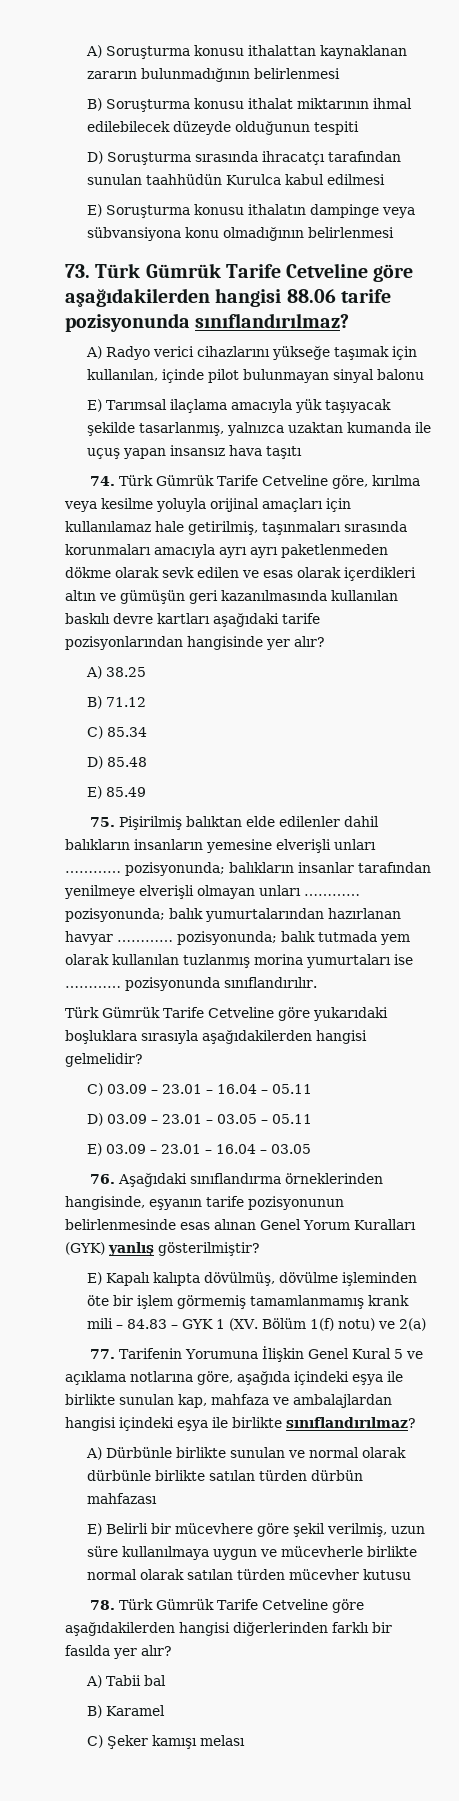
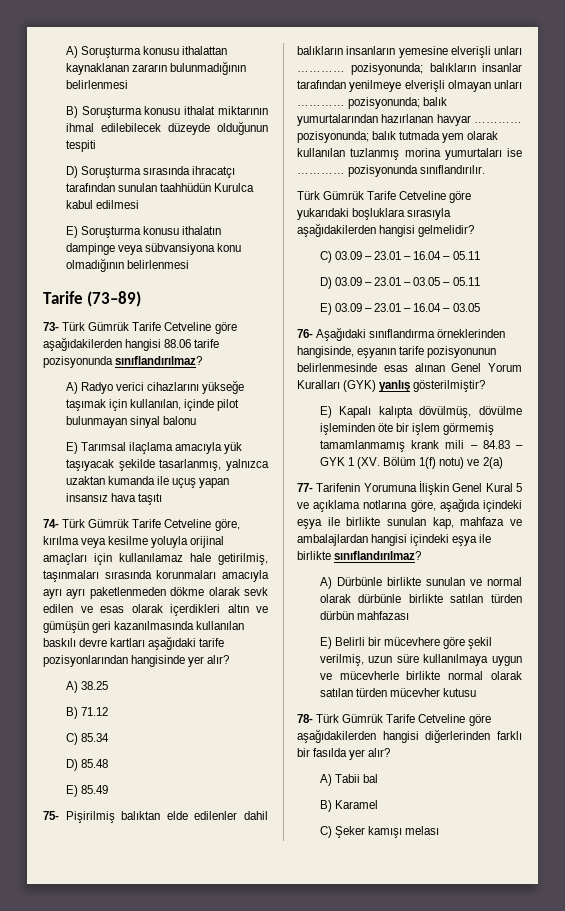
- 73. Türk Gümrük Tarife Cetveline göre aşağıdakilerden hangisi 88.06 tarife pozisyonunda sınıflandırılmaz?
+ Tarife (73–89)
+ 73- Türk Gümrük Tarife Cetveline göre aşağıdakilerden hangisi 88.06 tarife pozisyonunda sınıflandırılmaz?
- 74. Türk Gümrük Tarife Cetveline göre, kırılma veya kesilme yoluyla orijinal amaçları için kullanılamaz hale getirilmiş, taşınmaları sırasında korunmaları amacıyla ayrı ayrı paketlenmeden dökme olarak sevk edilen ve esas olarak içerdikleri altın ve gümüşün geri kazanılmasında kullanılan baskılı devre kartları aşağıdaki tarife pozisyonlarından hangisinde yer alır?
+ 74- Türk Gümrük Tarife Cetveline göre, kırılma veya kesilme yoluyla orijinal amaçları için kullanılamaz hale getirilmiş, taşınmaları sırasında korunmaları amacıyla ayrı ayrı paketlenmeden dökme olarak sevk edilen ve esas olarak içerdikleri altın ve gümüşün geri kazanılmasında kullanılan baskılı devre kartları aşağıdaki tarife pozisyonlarından hangisinde yer alır?
- 75. Pişirilmiş balıktan elde edilenler dahil balıkların insanların yemesine elverişli unları ………… pozisyonunda; balıkların insanlar tarafından yenilmeye elverişli olmayan unları ………… pozisyonunda; balık yumurtalarından hazırlanan havyar ………… pozisyonunda; balık tutmada yem olarak kullanılan tuzlanmış morina yumurtaları ise ………… pozisyonunda sınıflandırılır.
+ 75- Pişirilmiş balıktan elde edilenler dahil balıkların insanların yemesine elverişli unları ………… pozisyonunda; balıkların insanlar tarafından yenilmeye elverişli olmayan unları ………… pozisyonunda; balık yumurtalarından hazırlanan havyar ………… pozisyonunda; balık tutmada yem olarak kullanılan tuzlanmış morina yumurtaları ise ………… pozisyonunda sınıflandırılır.
- 76. Aşağıdaki sınıflandırma örneklerinden hangisinde, eşyanın tarife pozisyonunun belirlenmesinde esas alınan Genel Yorum Kuralları (GYK) yanlış gösterilmiştir?
+ 76- Aşağıdaki sınıflandırma örneklerinden hangisinde, eşyanın tarife pozisyonunun belirlenmesinde esas alınan Genel Yorum Kuralları (GYK) yanlış gösterilmiştir?
- 77. Tarifenin Yorumuna İlişkin Genel Kural 5 ve açıklama notlarına göre, aşağıda içindeki eşya ile birlikte sunulan kap, mahfaza ve ambalajlardan hangisi içindeki eşya ile birlikte sınıflandırılmaz?
+ 77- Tarifenin Yorumuna İlişkin Genel Kural 5 ve açıklama notlarına göre, aşağıda içindeki eşya ile birlikte sunulan kap, mahfaza ve ambalajlardan hangisi içindeki eşya ile birlikte sınıflandırılmaz?
- 78. Türk Gümrük Tarife Cetveline göre aşağıdakilerden hangisi diğerlerinden farklı bir fasılda yer alır?
+ 78- Türk Gümrük Tarife Cetveline göre aşağıdakilerden hangisi diğerlerinden farklı bir fasılda yer alır?

